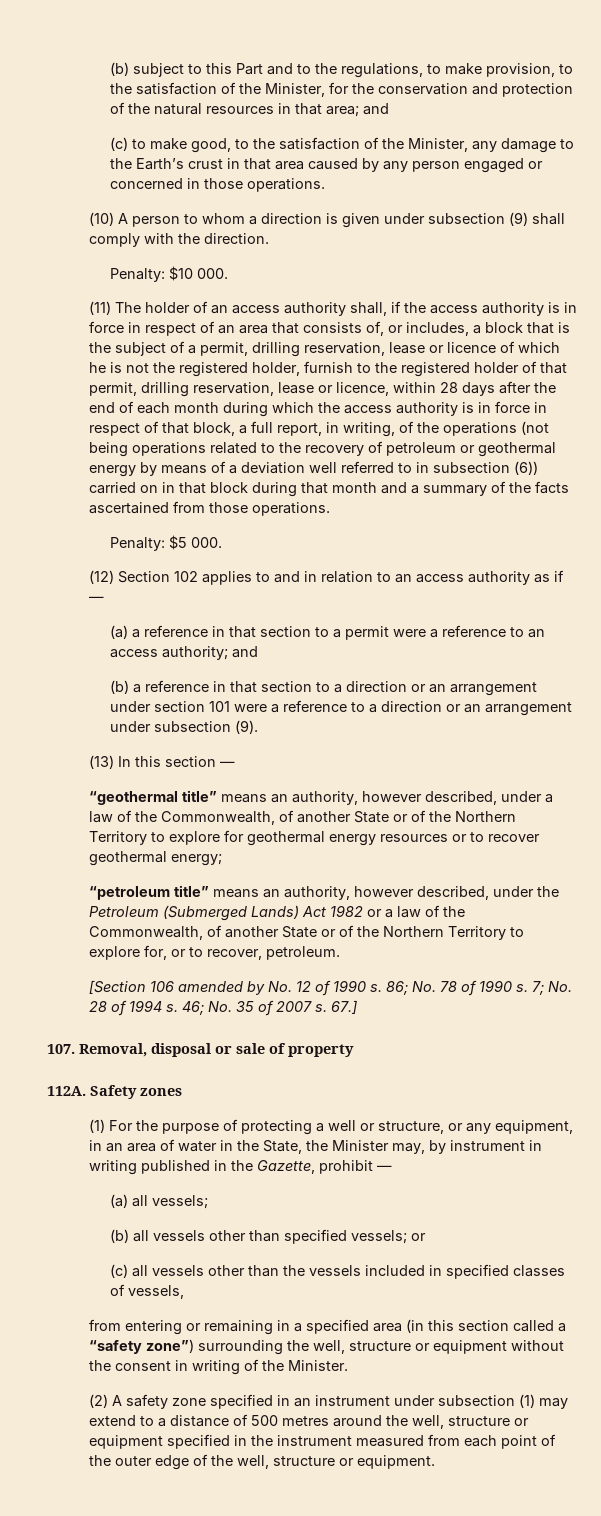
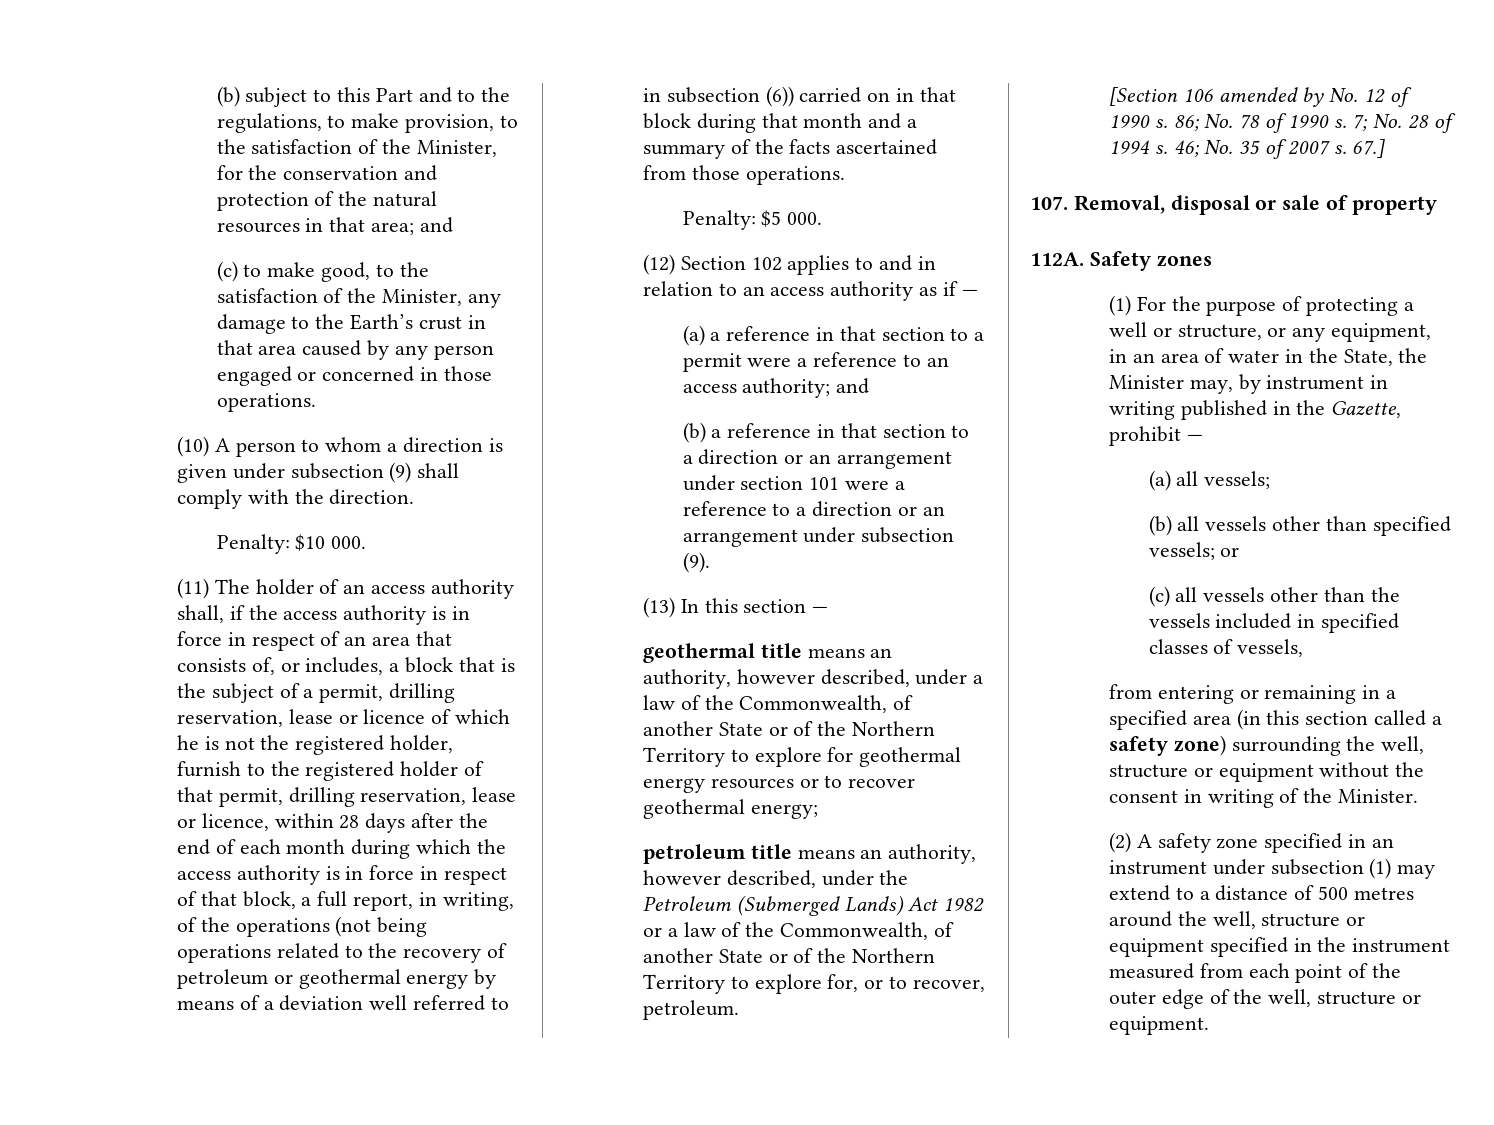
- “geothermal title” means an authority, however described, under a law of the Commonwealth, of another State or of the Northern Territory to explore for geothermal energy resources or to recover geothermal energy;
+ geothermal title means an authority, however described, under a law of the Commonwealth, of another State or of the Northern Territory to explore for geothermal energy resources or to recover geothermal energy;
- “petroleum title” means an authority, however described, under the Petroleum (Submerged Lands) Act 1982 or a law of the Commonwealth, of another State or of the Northern Territory to explore for, or to recover, petroleum.
+ petroleum title means an authority, however described, under the Petroleum (Submerged Lands) Act 1982 or a law of the Commonwealth, of another State or of the Northern Territory to explore for, or to recover, petroleum.
- from entering or remaining in a specified area (in this section called a “safety zone”) surrounding the well, structure or equipment without the consent in writing of the Minister.
+ from entering or remaining in a specified area (in this section called a safety zone) surrounding the well, structure or equipment without the consent in writing of the Minister.

